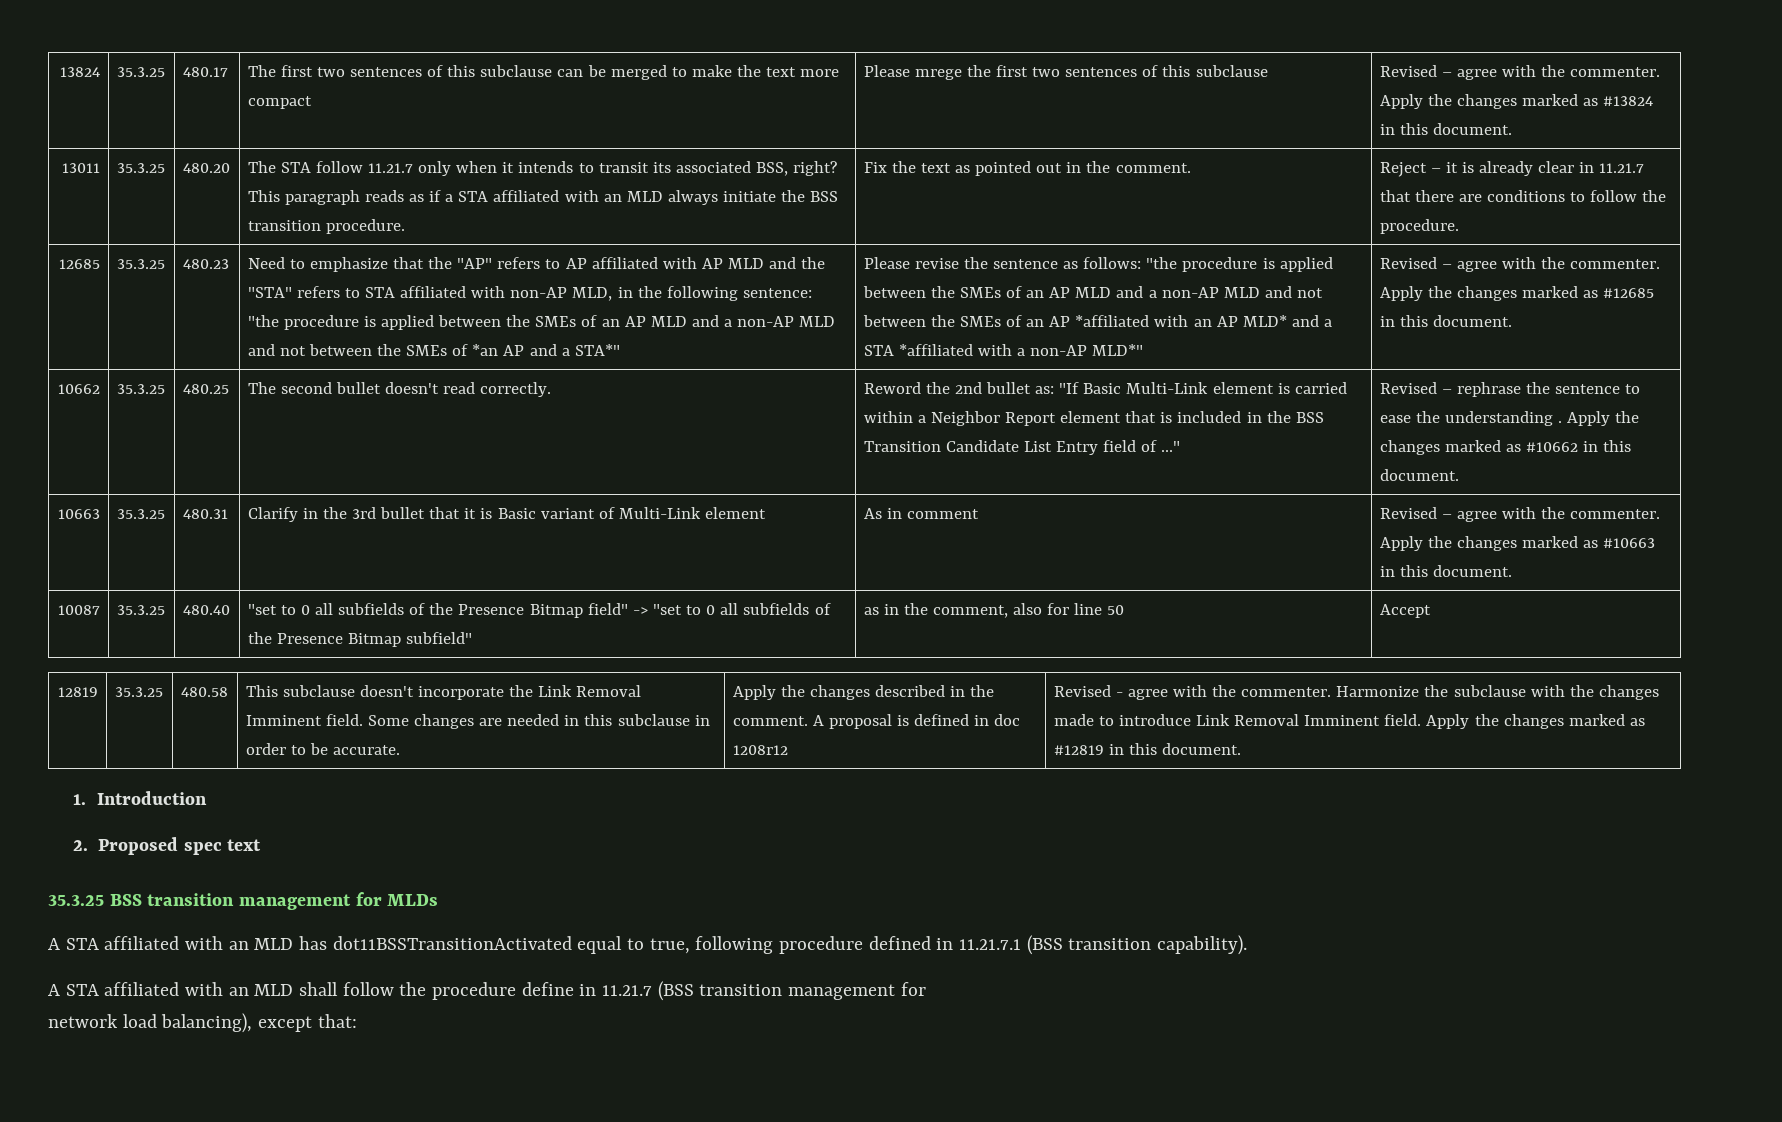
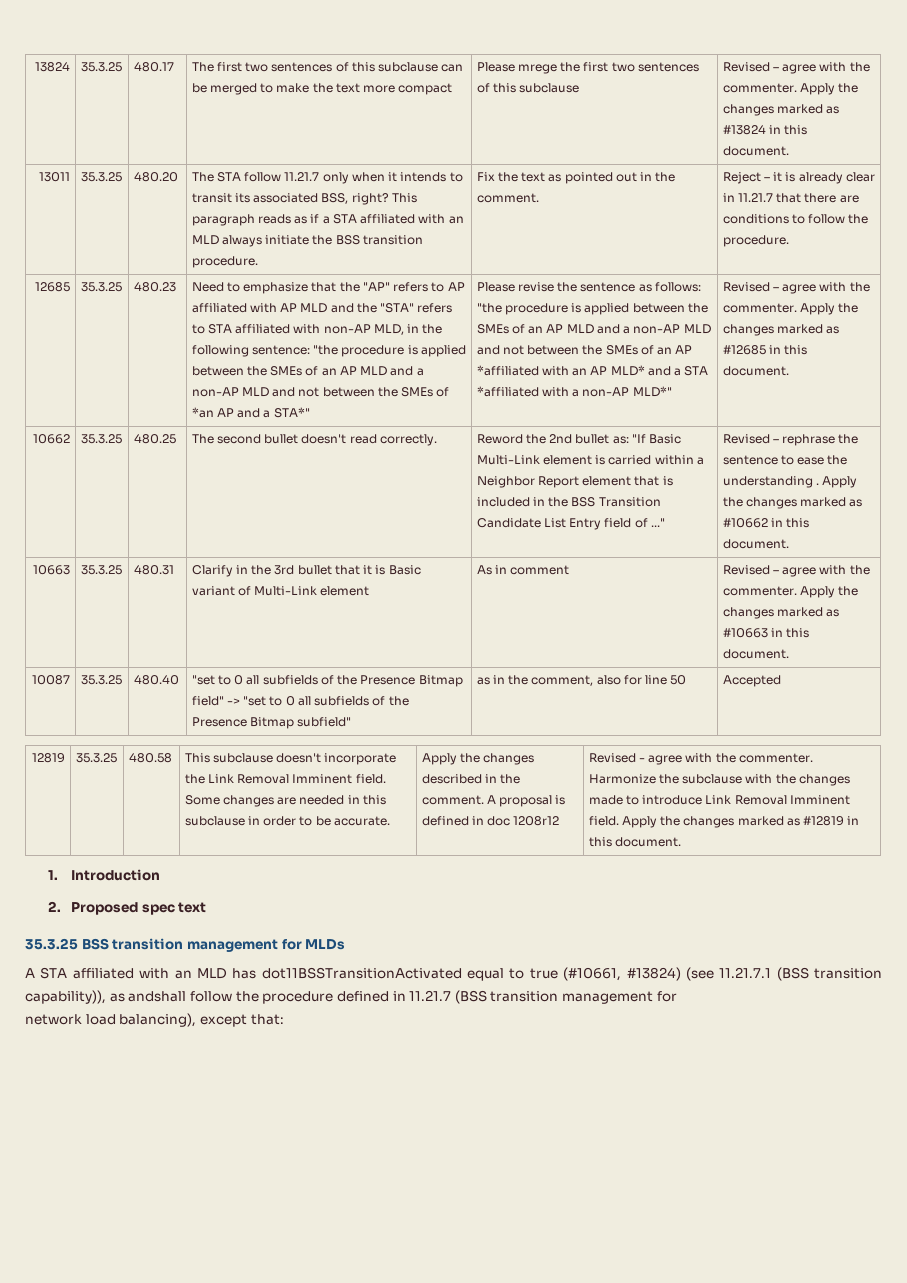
- 10087 | 35.3.25 | 480.40 | "set to 0 all subfields of the Presence Bitmap field" -> "set to 0 all subfields of the Presence Bitmap subfield" | as in the comment, also for line 50 | Accept
+ 10087 | 35.3.25 | 480.40 | "set to 0 all subfields of the Presence Bitmap field" -> "set to 0 all subfields of the Presence Bitmap subfield" | as in the comment, also for line 50 | Accepted
- A STA affiliated with an MLD has dot11BSSTransitionActivated equal to true, following procedure defined in 11.21.7.1 (BSS transition capability).
- A STA affiliated with an MLD shall follow the procedure define in 11.21.7 (BSS transition management for
+ A STA affiliated with an MLD has dot11BSSTransitionActivated equal to true (#10661, #13824) (see 11.21.7.1 (BSS transition capability)), as andshall follow the procedure defined in 11.21.7 (BSS transition management for

